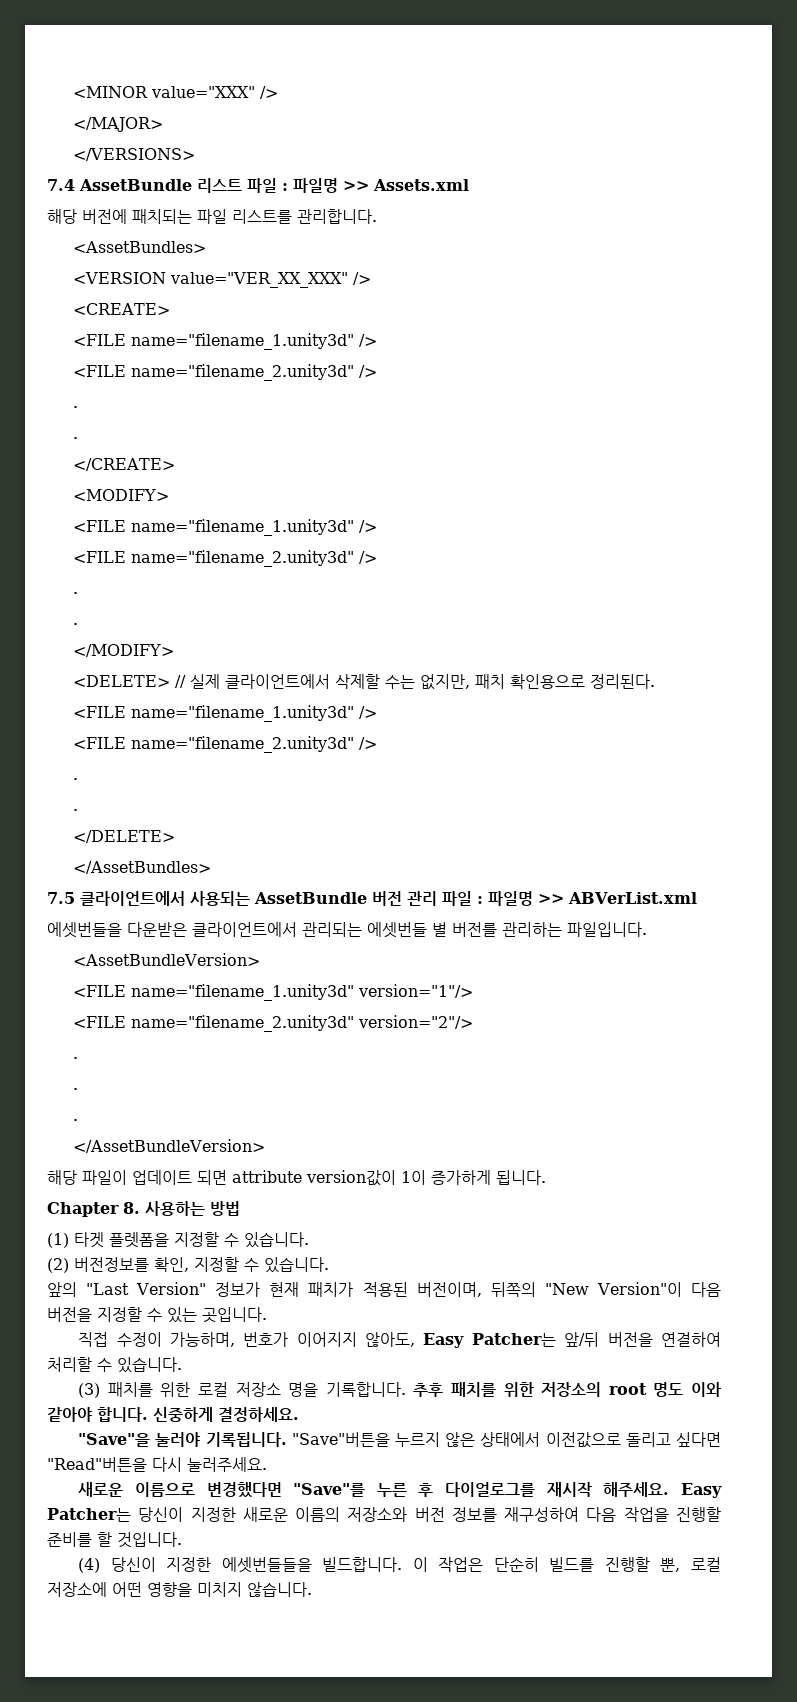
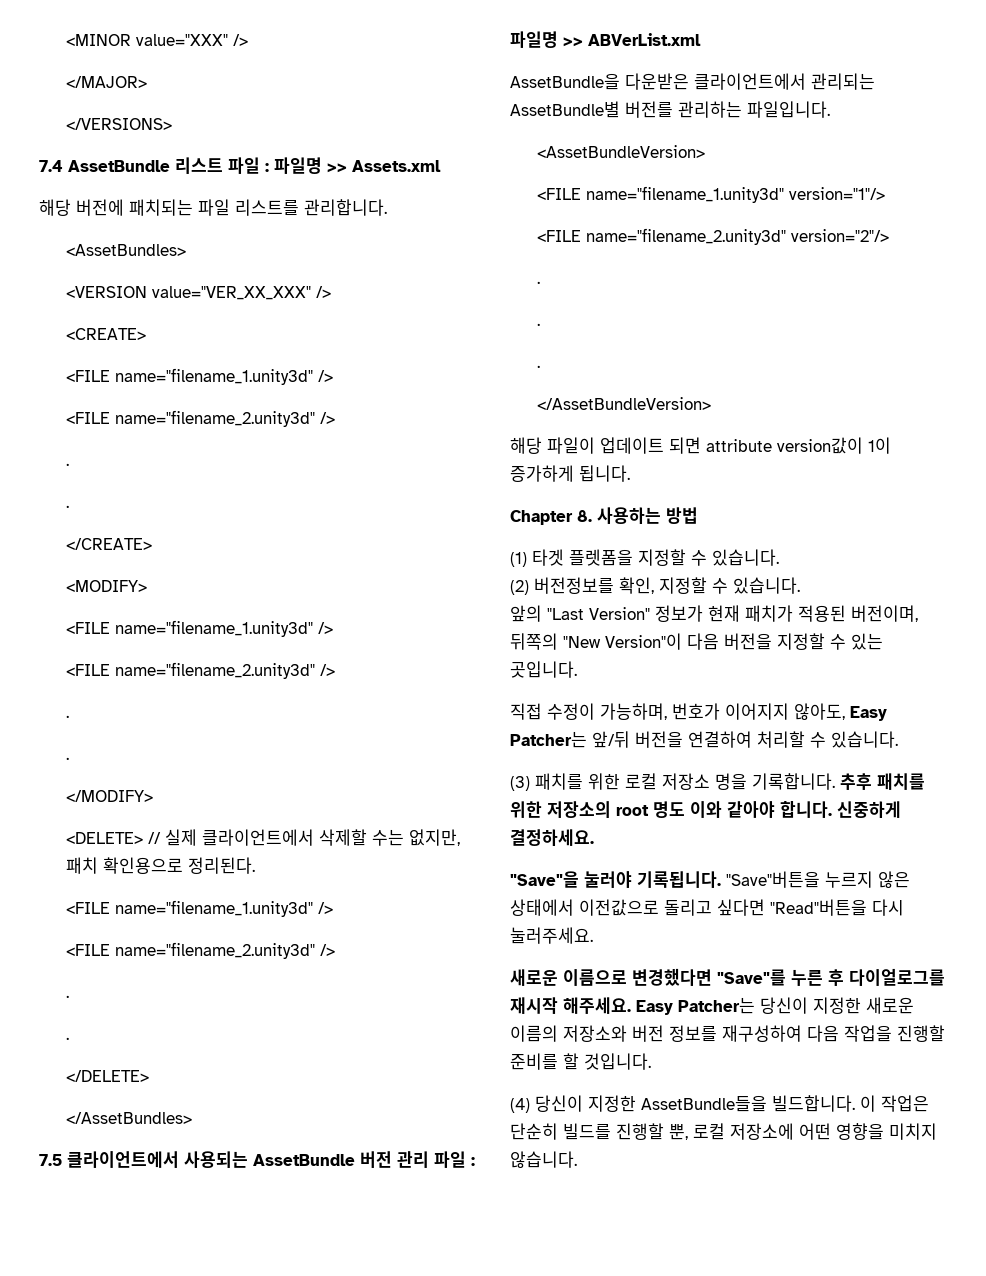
- 에셋번들을 다운받은 클라이언트에서 관리되는 에셋번들 별 버전를 관리하는 파일입니다.
+ AssetBundle을 다운받은 클라이언트에서 관리되는 AssetBundle별 버전를 관리하는 파일입니다.
- (4) 당신이 지정한 에셋번들들을 빌드합니다.
+ (4) 당신이 지정한 AssetBundle들을 빌드합니다.

